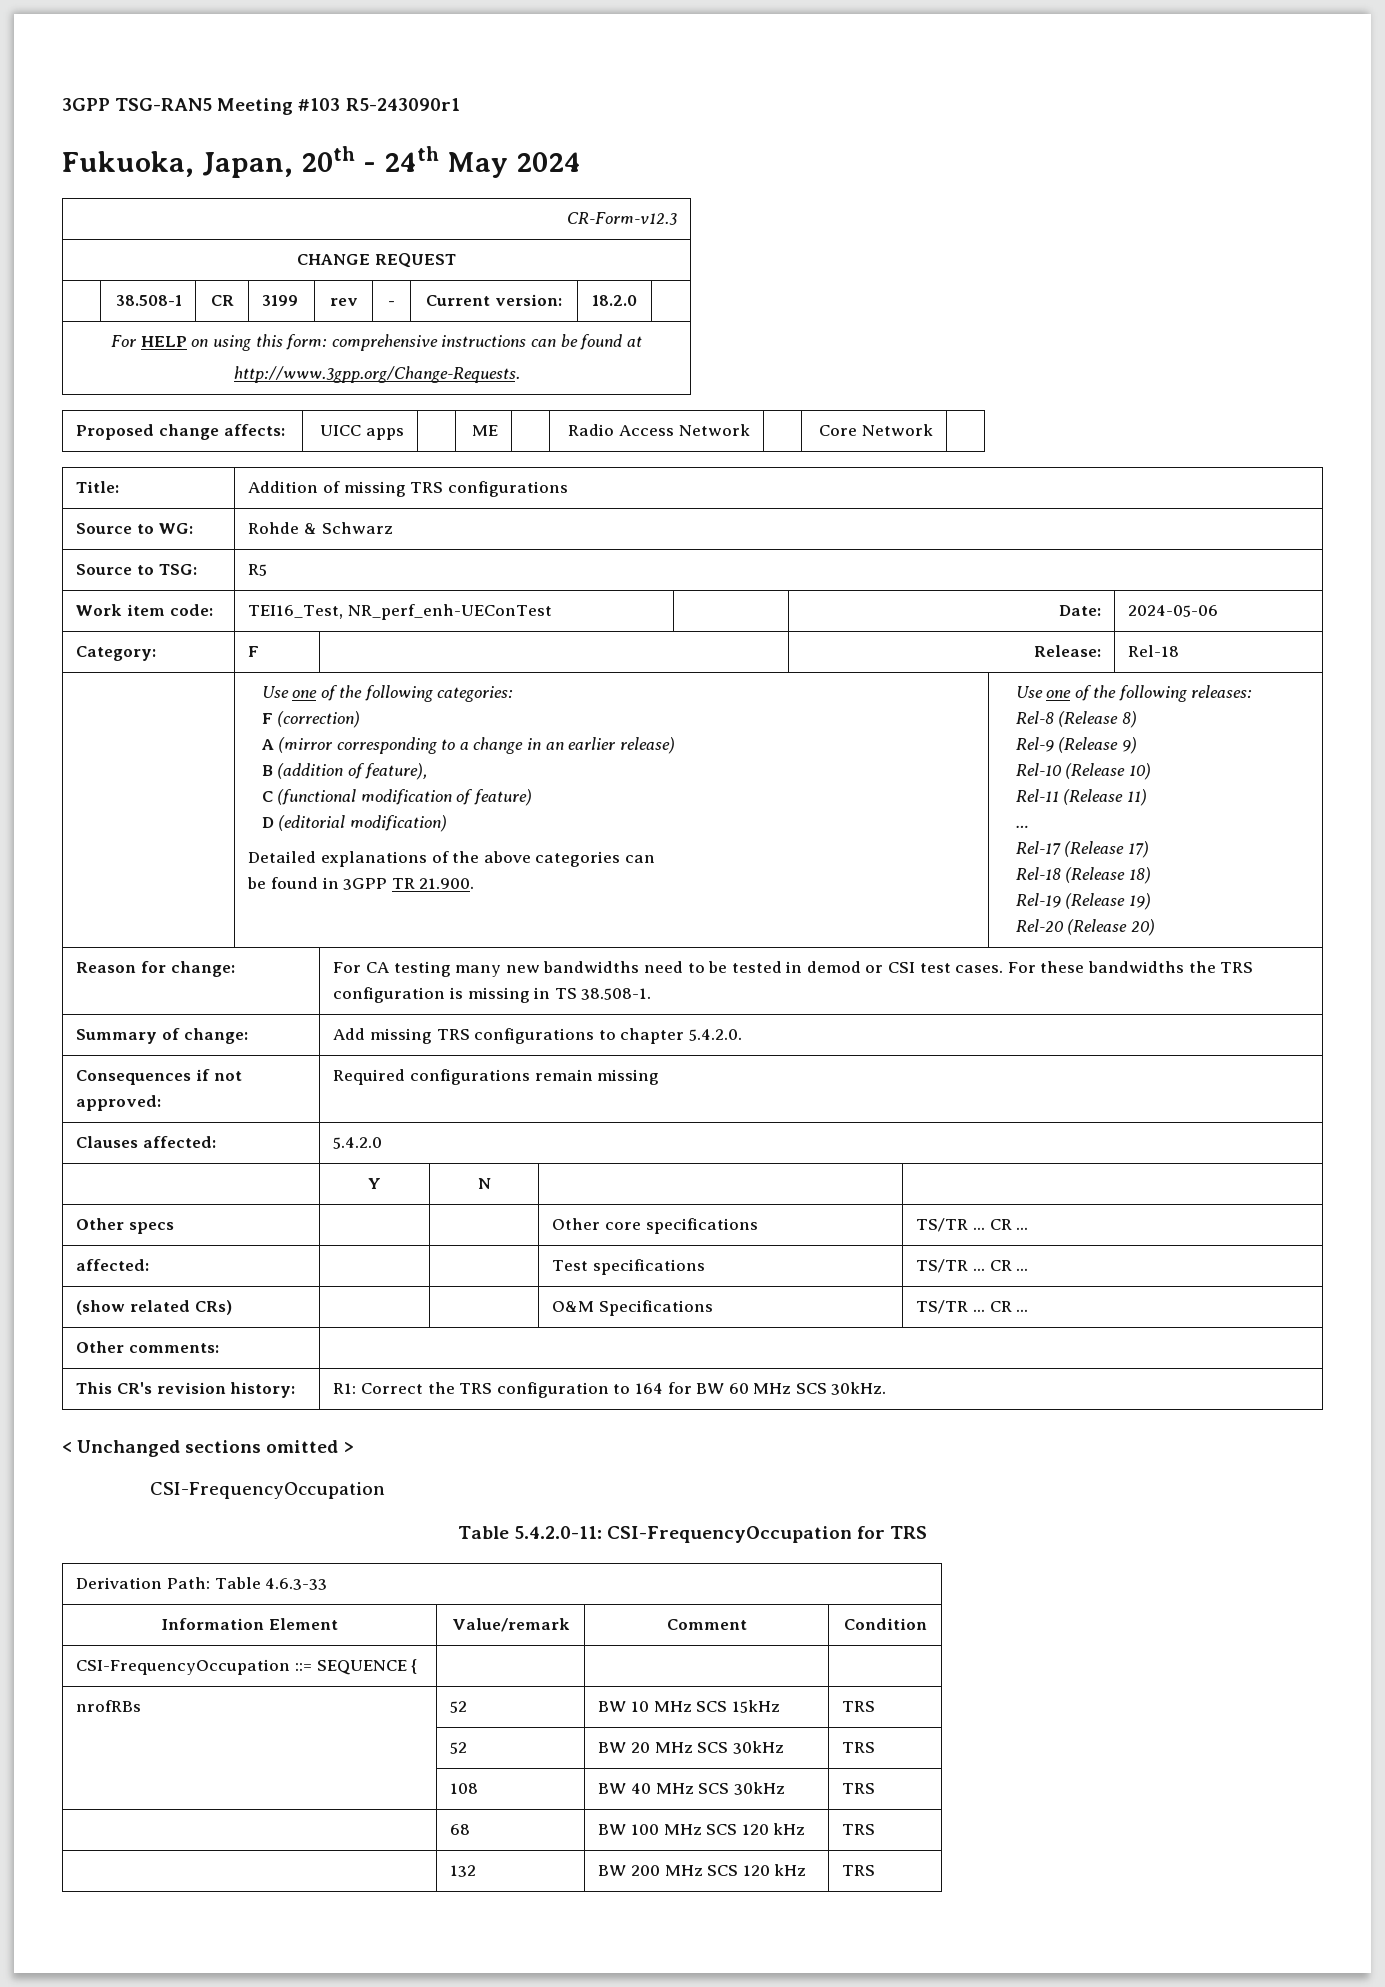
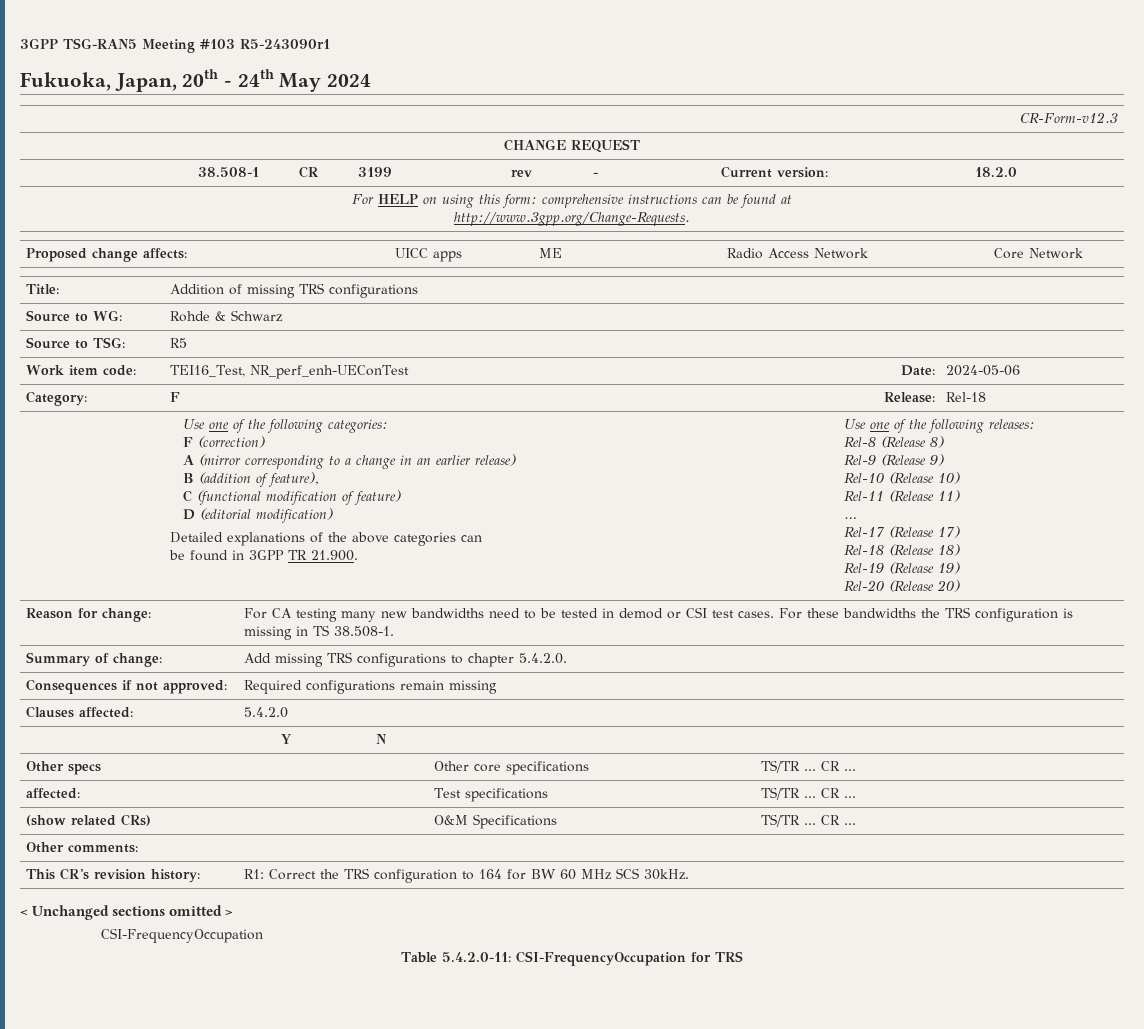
- Derivation Path: Table 4.6.3-33
- Information Element | Value/remark | Comment | Condition
- CSI-FrequencyOccupation ::= SEQUENCE { | | |
- nrofRBs | 52 | BW 10 MHz SCS 15kHz | TRS
- | 52 | BW 20 MHz SCS 30kHz | TRS
- | 108 | BW 40 MHz SCS 30kHz | TRS
- | 68 | BW 100 MHz SCS 120 kHz | TRS
- | 132 | BW 200 MHz SCS 120 kHz | TRS

